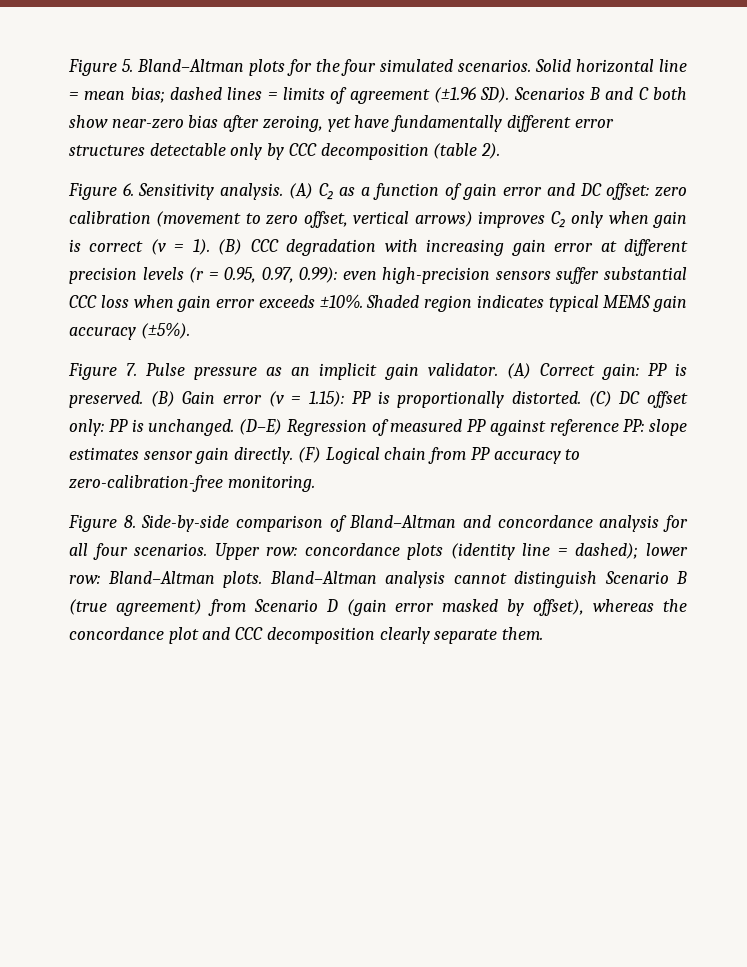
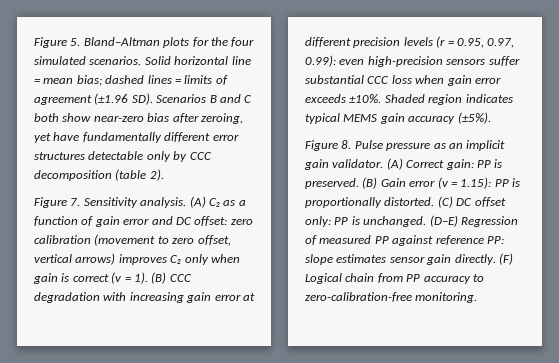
- Figure 6. Sensitivity analysis.
+ Figure 7. Sensitivity analysis.
- Figure 7. Pulse pressure as an implicit gain validator.
+ Figure 8. Pulse pressure as an implicit gain validator.
- Figure 8. Side-by-side comparison of Bland–Altman and concordance analysis for all four scenarios. Upper row: concordance plots (identity line = dashed); lower row: Bland–Altman plots. Bland–Altman analysis cannot distinguish Scenario B (true agreement) from Scenario D (gain error masked by offset), whereas the concordance plot and CCC decomposition clearly separate them.

